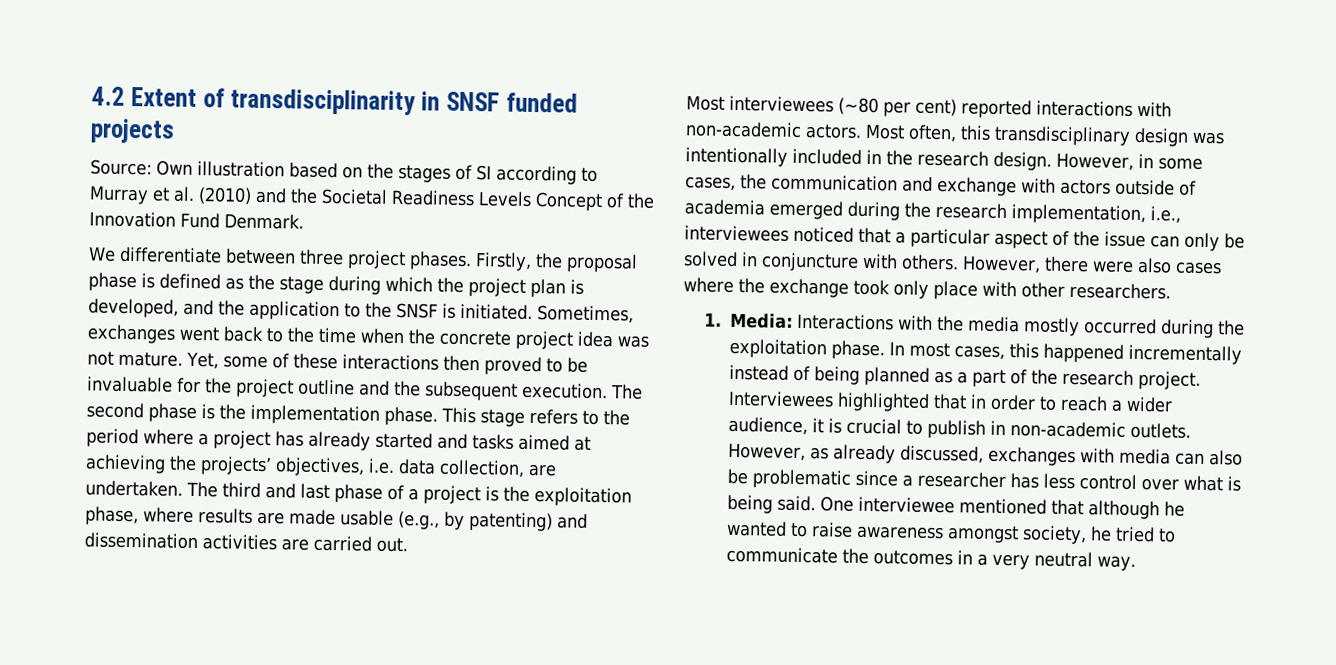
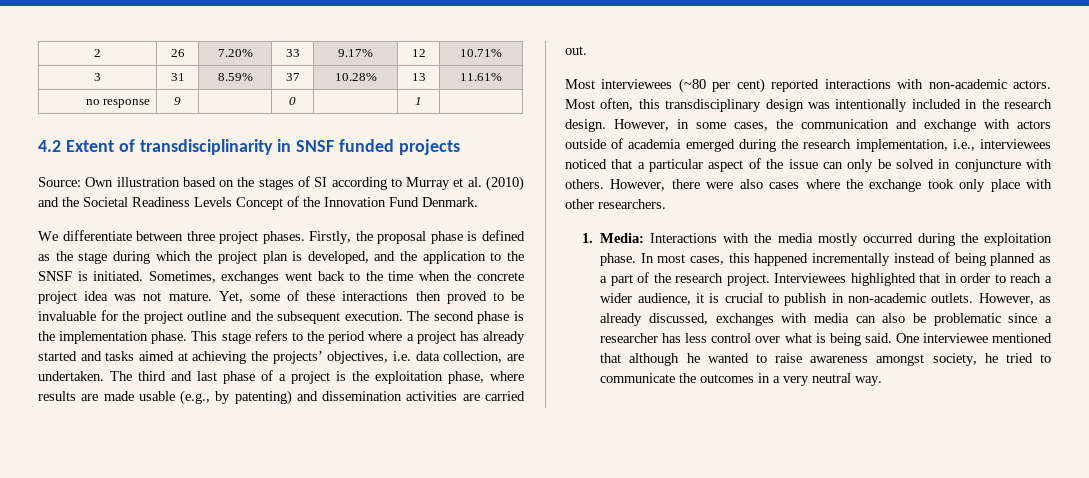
+ 2 | 26 | 7.20% | 33 | 9.17% | 12 | 10.71%
+ 3 | 31 | 8.59% | 37 | 10.28% | 13 | 11.61%
+ no response | 9 | | 0 | | 1 |

